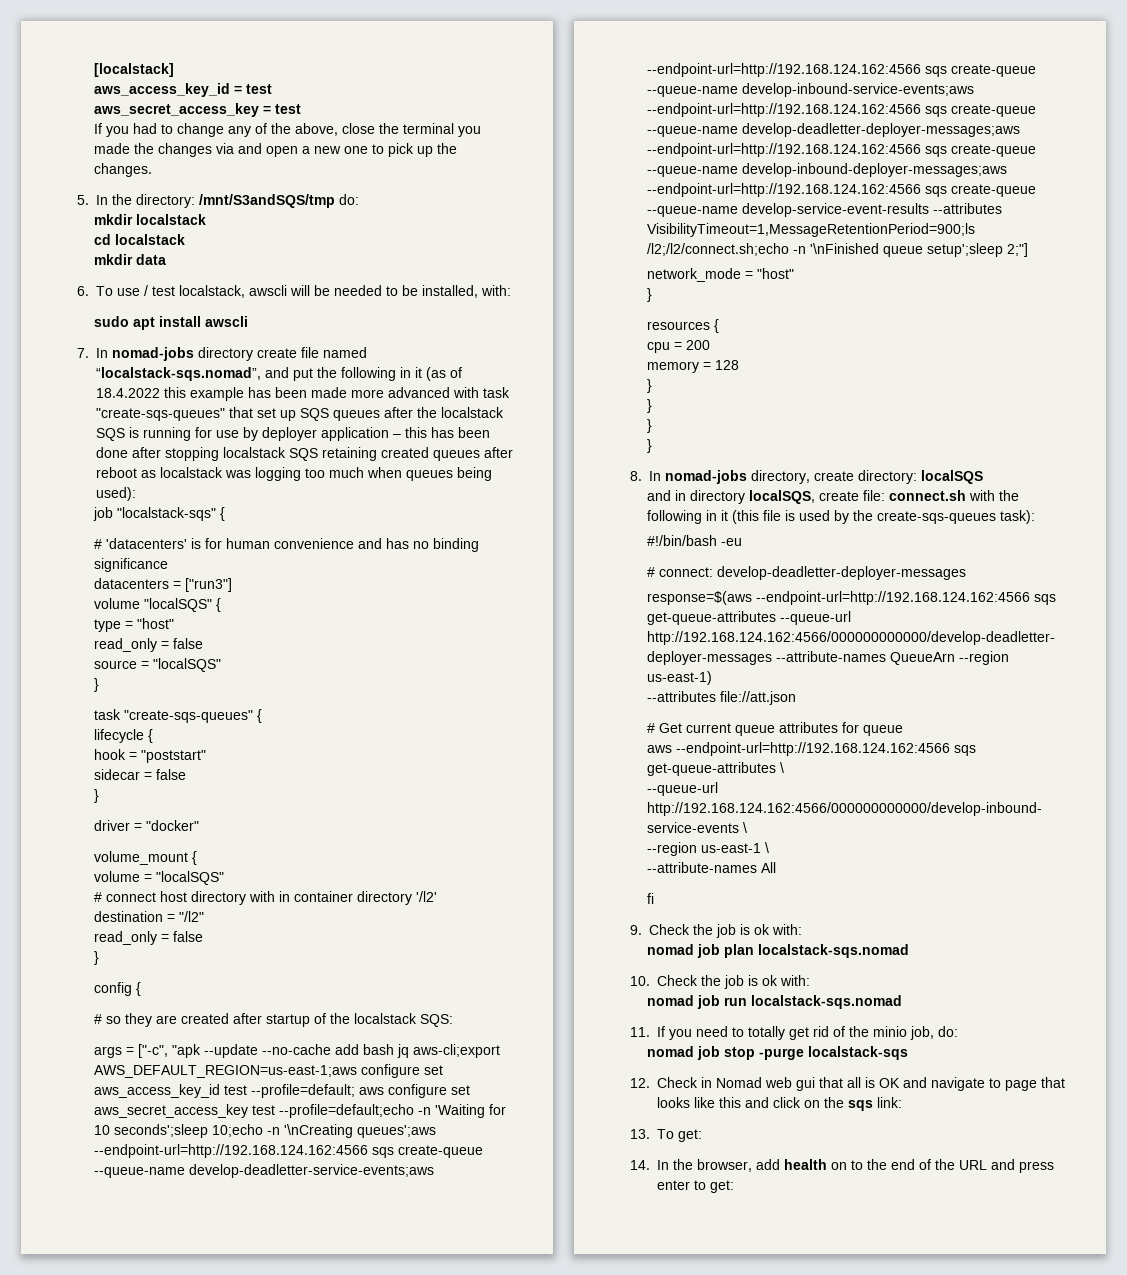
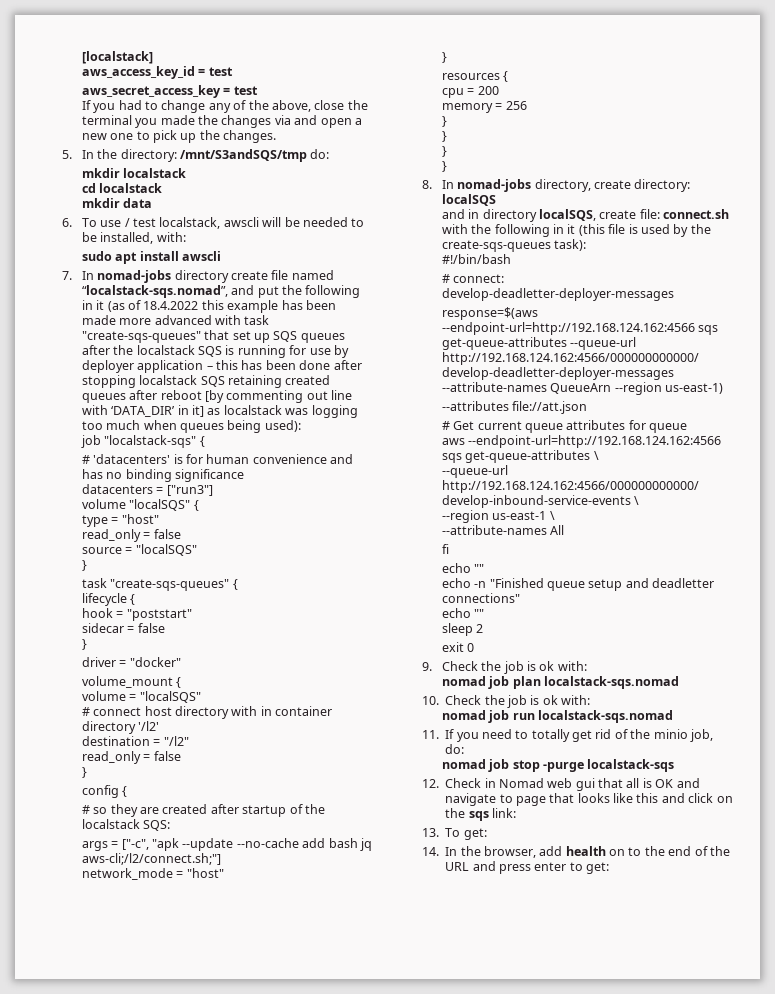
- 7. In nomad-jobs directory create file named “localstack-sqs.nomad”, and put the following in it (as of 18.4.2022 this example has been made more advanced with task "create-sqs-queues" that set up SQS queues after the localstack SQS is running for use by deployer application – this has been done after stopping localstack SQS retaining created queues after reboot as localstack was logging too much when queues being used):
+ 7. In nomad-jobs directory create file named “localstack-sqs.nomad”, and put the following in it (as of 18.4.2022 this example has been made more advanced with task "create-sqs-queues" that set up SQS queues after the localstack SQS is running for use by deployer application – this has been done after stopping localstack SQS retaining created queues after reboot [by commenting out line with ‘DATA_DIR’ in it] as localstack was logging too much when queues being used):
- args = ["-c", "apk --update --no-cache add bash jq aws-cli;export AWS_DEFAULT_REGION=us-east-1;aws configure set aws_access_key_id test --profile=default; aws configure set aws_secret_access_key test --profile=default;echo -n 'Waiting for 10 seconds';sleep 10;echo -n '\nCreating queues';aws --endpoint-url=http://192.168.124.162:4566 sqs create-queue --queue-name develop-deadletter-service-events;aws --endpoint-url=http://192.168.124.162:4566 sqs create-queue --queue-name develop-inbound-service-events;aws --endpoint-url=http://192.168.124.162:4566 sqs create-queue --queue-name develop-deadletter-deployer-messages;aws --endpoint-url=http://192.168.124.162:4566 sqs create-queue --queue-name develop-inbound-deployer-messages;aws --endpoint-url=http://192.168.124.162:4566 sqs create-queue --queue-name develop-service-event-results --attributes VisibilityTimeout=1,MessageRetentionPeriod=900;ls /l2;/l2/connect.sh;echo -n '\nFinished queue setup';sleep 2;"]
+ args = ["-c", "apk --update --no-cache add bash jq aws-cli;/l2/connect.sh;"]
- memory = 128
+ memory = 256
- #!/bin/bash -eu
+ #!/bin/bash
  fi
+ echo ""
+ echo -n "Finished queue setup and deadletter connections"
+ echo ""
+ sleep 2
+ exit 0

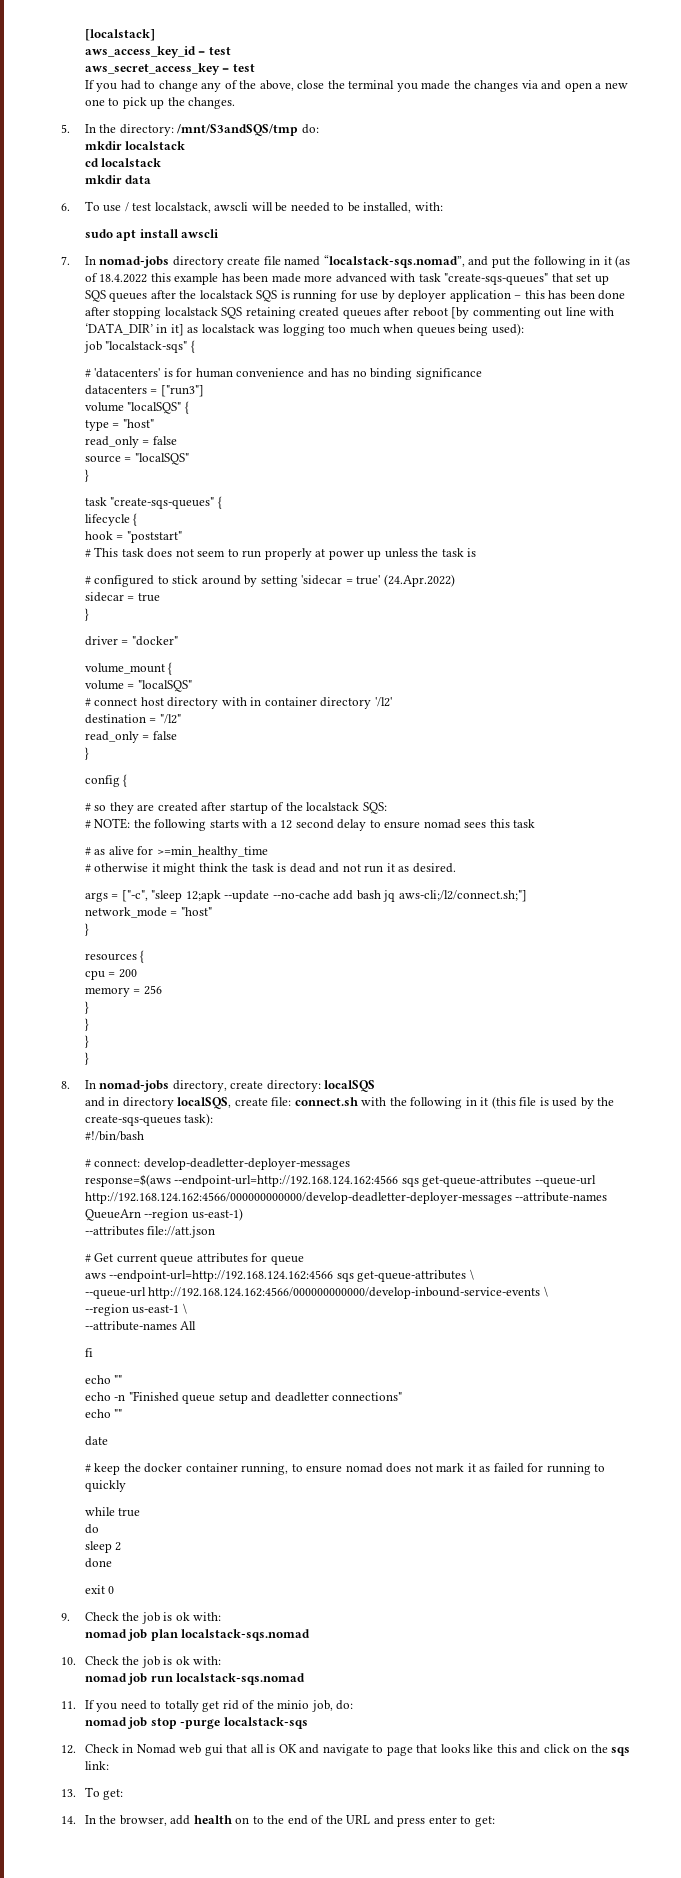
+ # This task does not seem to run properly at power up unless the task is
+ # configured to stick around by setting 'sidecar = true' (24.Apr.2022)
- sidecar = false
+ sidecar = true
+ # NOTE: the following starts with a 12 second delay to ensure nomad sees this task
+ # as alive for >=min_healthy_time
+ # otherwise it might think the task is dead and not run it as desired.
- args = ["-c", "apk --update --no-cache add bash jq aws-cli;/l2/connect.sh;"]
+ args = ["-c", "sleep 12;apk --update --no-cache add bash jq aws-cli;/l2/connect.sh;"]
+ date
+ # keep the docker container running, to ensure nomad does not mark it as failed for running to quickly
+ while true
+ do
  sleep 2
+ done

